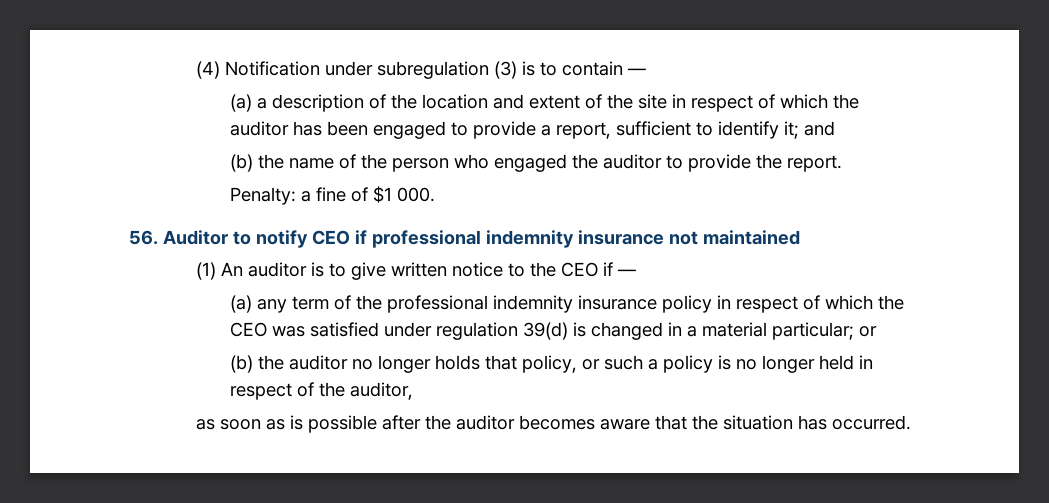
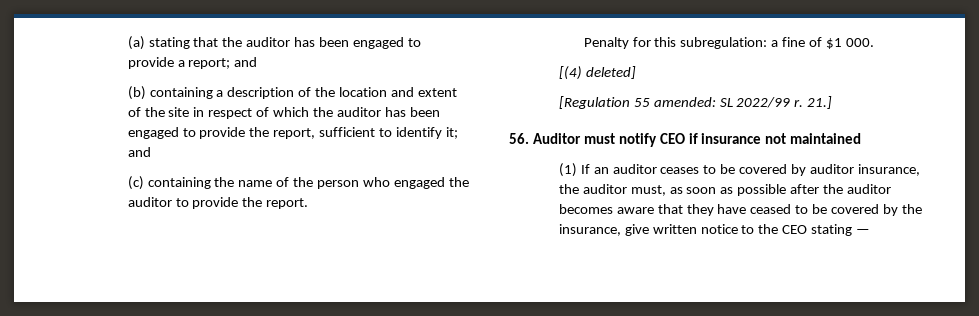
- (4) Notification under subregulation (3) is to contain —
- (a) a description of the location and extent of the site in respect of which the auditor has been engaged to provide a report, sufficient to identify it; and
+ (a) stating that the auditor has been engaged to provide a report; and
+ (b) containing a description of the location and extent of the site in respect of which the auditor has been engaged to provide the report, sufficient to identify it; and
- (b) the name of the person who engaged the auditor to provide the report.
+ (c) containing the name of the person who engaged the auditor to provide the report.
- Penalty: a fine of $1 000.
+ Penalty for this subregulation: a fine of $1 000.
+ [(4) deleted]
+ [Regulation 55 amended: SL 2022/99 r. 21.]
- 56. Auditor to notify CEO if professional indemnity insurance not maintained
+ 56. Auditor must notify CEO if insurance not maintained
- (1) An auditor is to give written notice to the CEO if —
- (a) any term of the professional indemnity insurance policy in respect of which the CEO was satisfied under regulation 39(d) is changed in a material particular; or
- (b) the auditor no longer holds that policy, or such a policy is no longer held in respect of the auditor,
- as soon as is possible after the auditor becomes aware that the situation has occurred.
+ (1) If an auditor ceases to be covered by auditor insurance, the auditor must, as soon as possible after the auditor becomes aware that they have ceased to be covered by the insurance, give written notice to the CEO stating —

